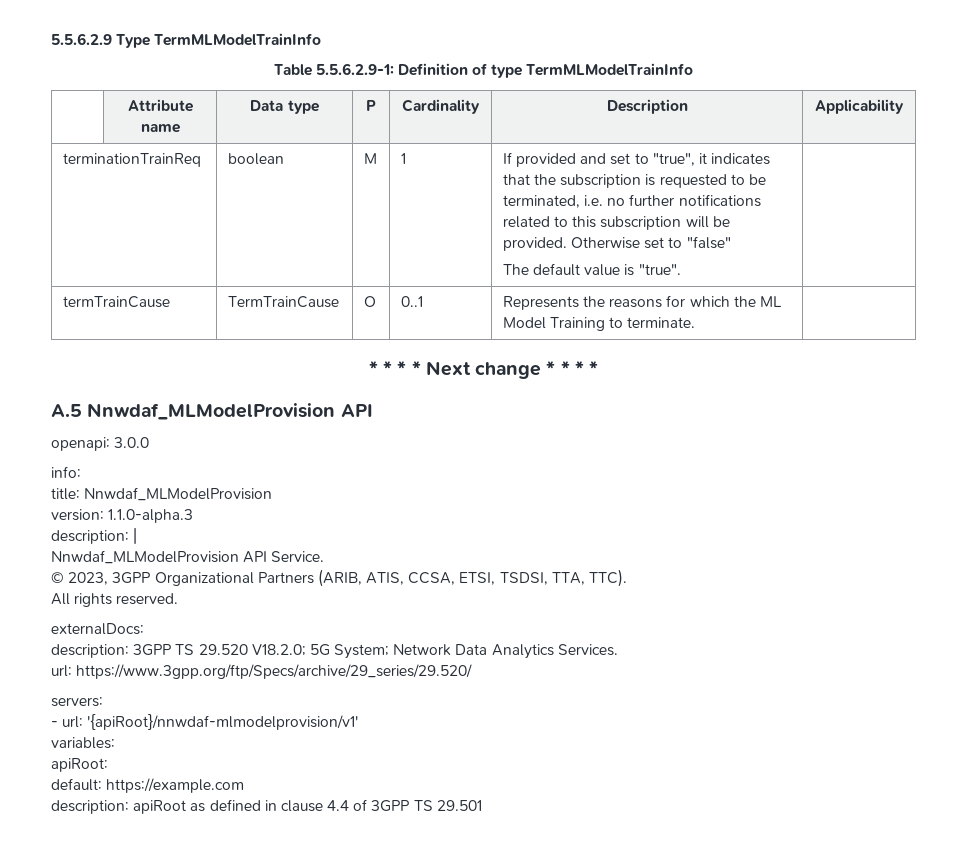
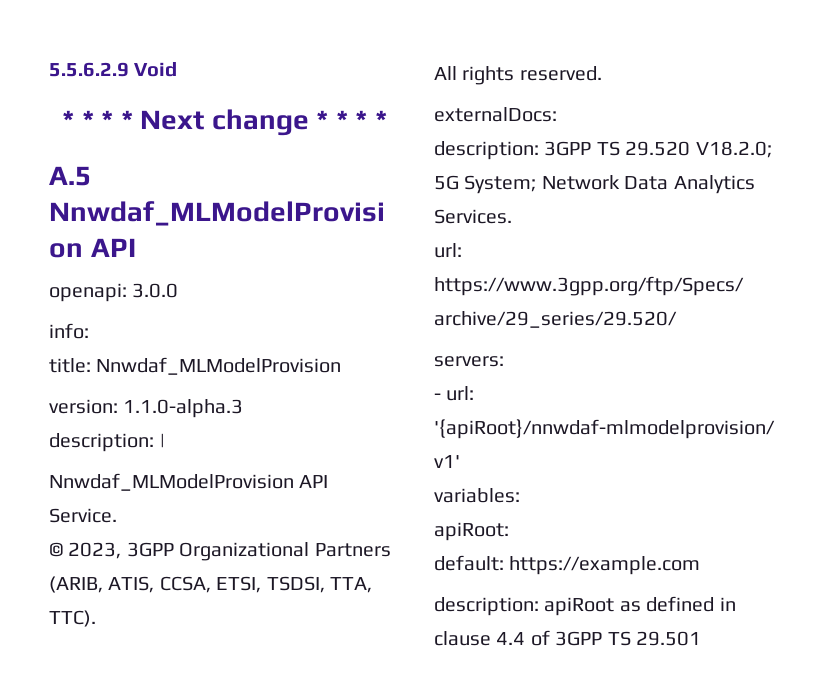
- 5.5.6.2.9 Type TermMLModelTrainInfo
- Table 5.5.6.2.9-1: Definition of type TermMLModelTrainInfo
- | Attribute name | Data type | P | Cardinality | Description | Applicability
- terminationTrainReq | boolean | M | 1 | If provided and set to "true", it indicates that the subscription is requested to be terminated, i.e. no further notifications related to this subscription will be provided. Otherwise set to "false"
- The default value is "true". |
- termTrainCause | TermTrainCause | O | 0..1 | Represents the reasons for which the ML Model Training to terminate. |
+ 5.5.6.2.9 Void

